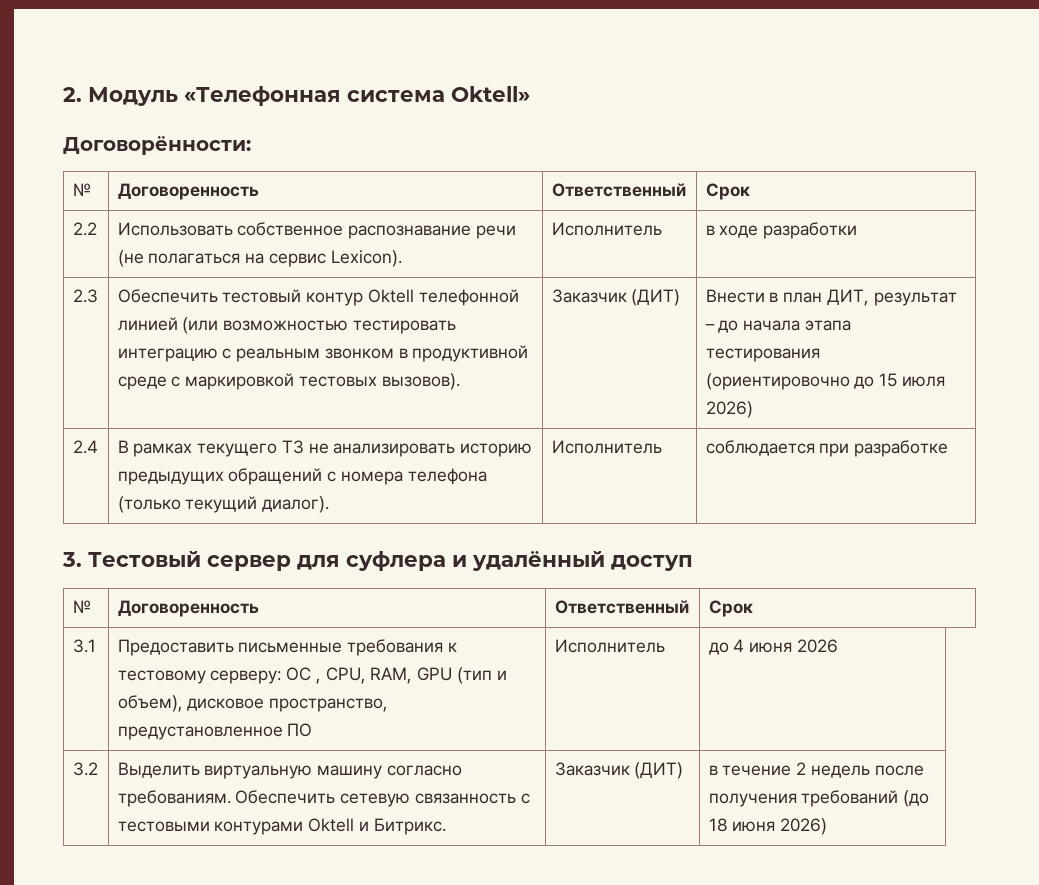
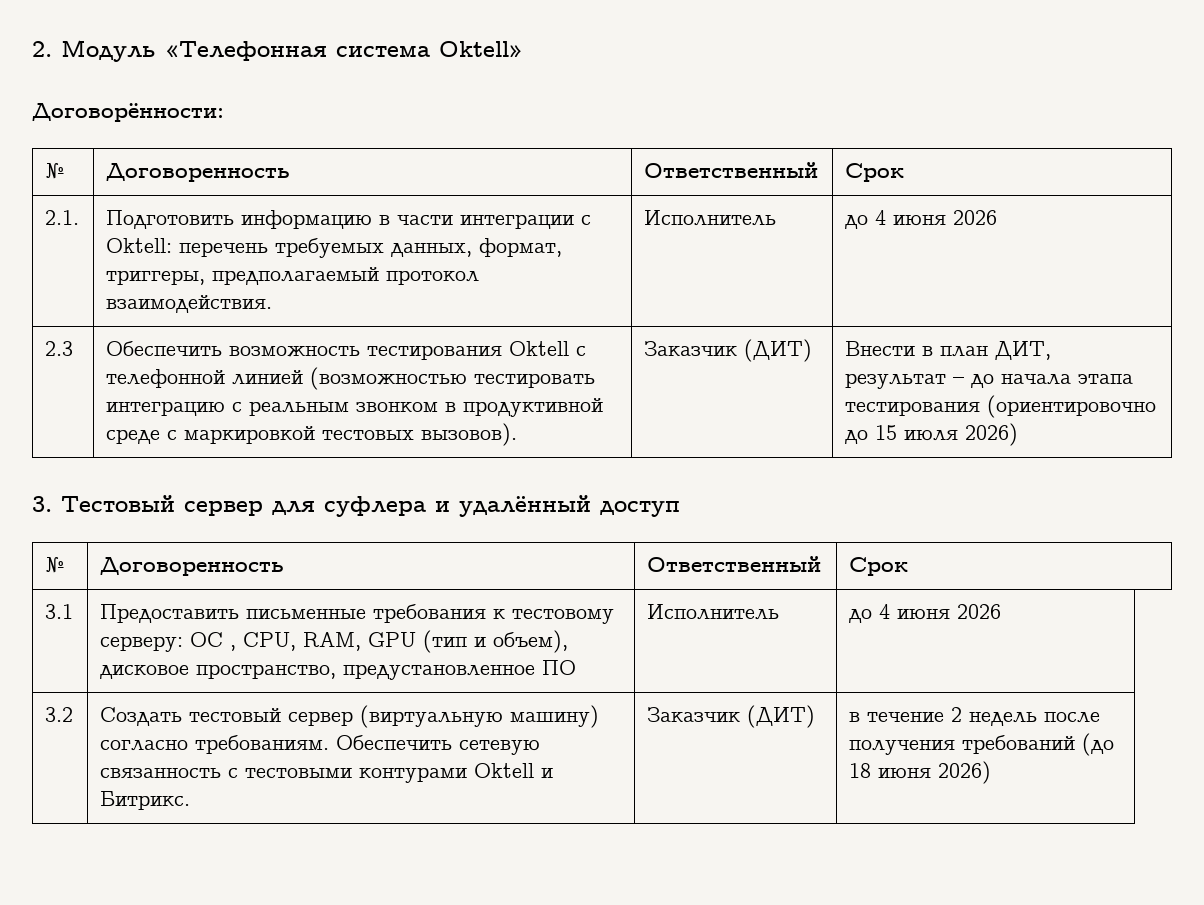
- 2.2 | Использовать собственное распознавание речи (не полагаться на сервис Lexicon). | Исполнитель | в ходе разработки
- 2.3 | Обеспечить тестовый контур Oktell телефонной линией (или возможностью тестировать интеграцию с реальным звонком в продуктивной среде с маркировкой тестовых вызовов). | Заказчик (ДИТ) | Внести в план ДИТ, результат – до начала этапа тестирования (ориентировочно до 15 июля 2026)
+ 2.1. | Подготовить информацию в части интеграции с Oktell: перечень требуемых данных, формат, триггеры, предполагаемый протокол взаимодействия. | Исполнитель | до 4 июня 2026
+ 2.3 | Обеспечить возможность тестирования Oktell с телефонной линией (возможностью тестировать интеграцию с реальным звонком в продуктивной среде с маркировкой тестовых вызовов). | Заказчик (ДИТ) | Внести в план ДИТ, результат – до начала этапа тестирования (ориентировочно до 15 июля 2026)
- 2.4 | В рамках текущего ТЗ не анализировать историю предыдущих обращений с номера телефона (только текущий диалог). | Исполнитель | соблюдается при разработке
- 3.2 | Выделить виртуальную машину согласно требованиям. Обеспечить сетевую связанность с тестовыми контурами Oktell и Битрикс. | Заказчик (ДИТ) | в течение 2 недель после получения требований (до 18 июня 2026)
+ 3.2 | Создать тестовый сервер (виртуальную машину) согласно требованиям. Обеспечить сетевую связанность с тестовыми контурами Oktell и Битрикс. | Заказчик (ДИТ) | в течение 2 недель после получения требований (до 18 июня 2026)

